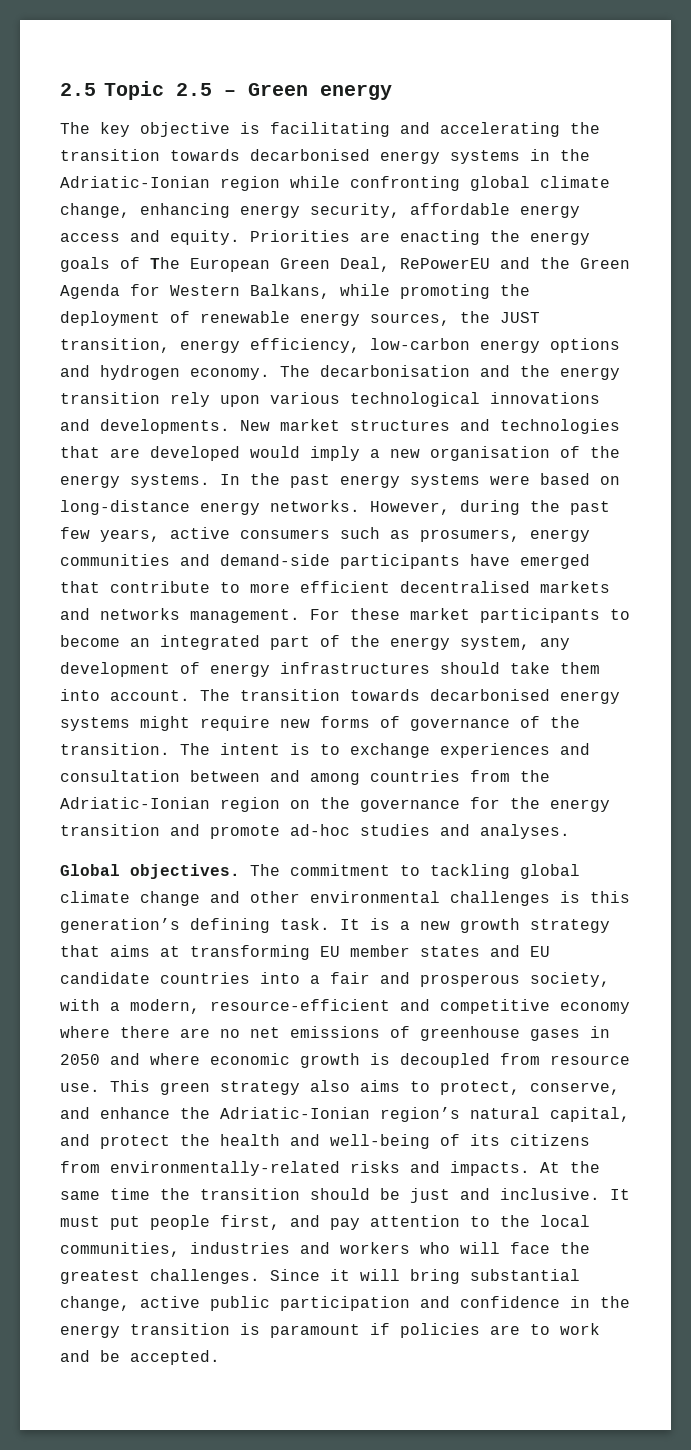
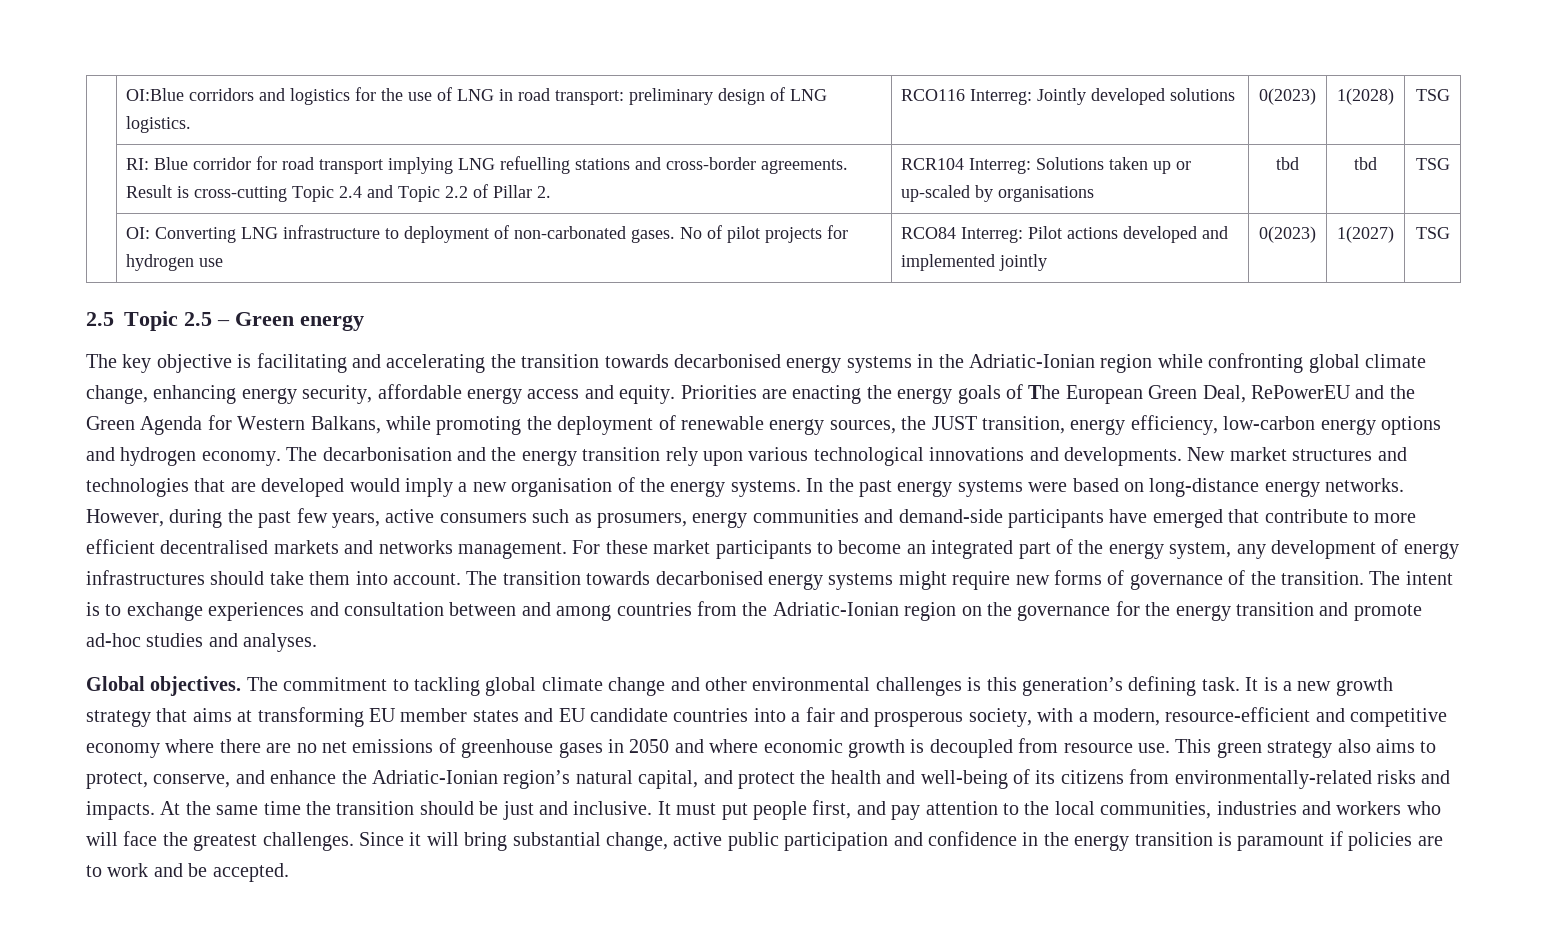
+ | OI:Blue corridors and logistics for the use of LNG in road transport: preliminary design of LNG logistics. | RCO116 Interreg: Jointly developed solutions | 0(2023) | 1(2028) | TSG
+ | RI: Blue corridor for road transport implying LNG refuelling stations and cross-border agreements. Result is cross-cutting Topic 2.4 and Topic 2.2 of Pillar 2. | RCR104 Interreg: Solutions taken up or up-scaled by organisations | tbd | tbd | TSG
+ | OI: Converting LNG infrastructure to deployment of non-carbonated gases. No of pilot projects for hydrogen use | RCO84 Interreg: Pilot actions developed and implemented jointly | 0(2023) | 1(2027) | TSG

